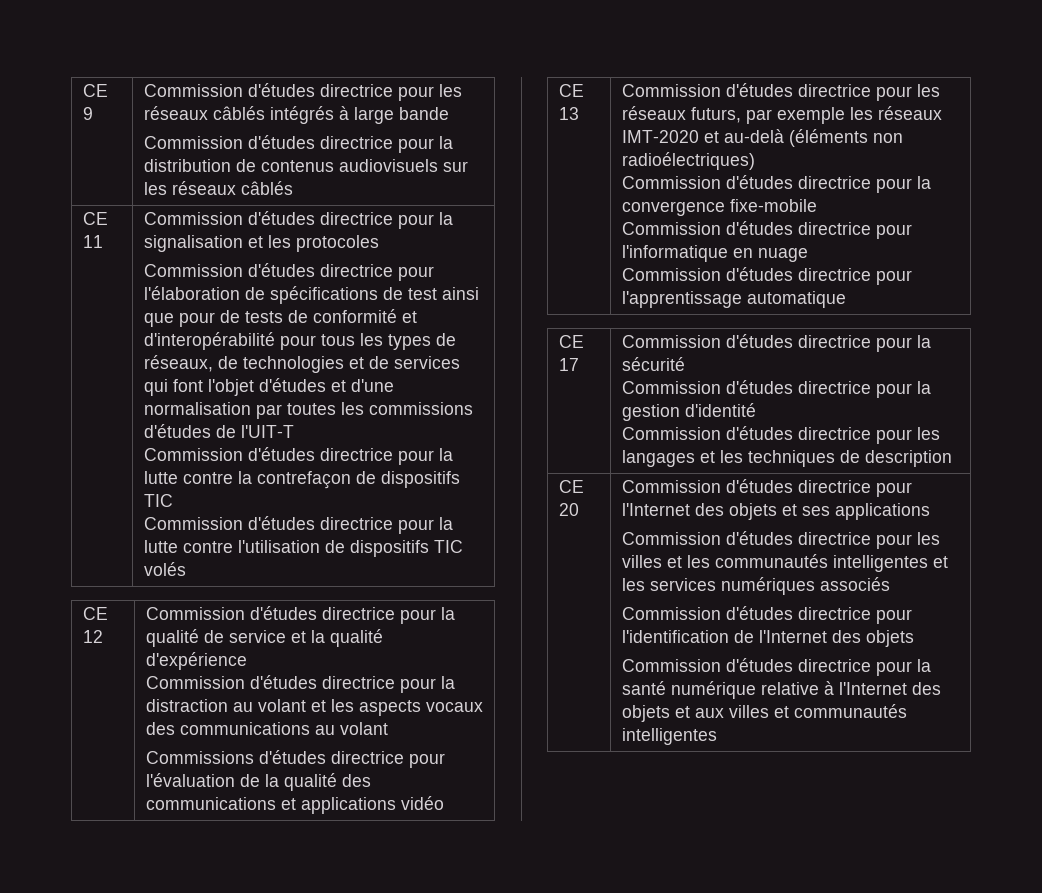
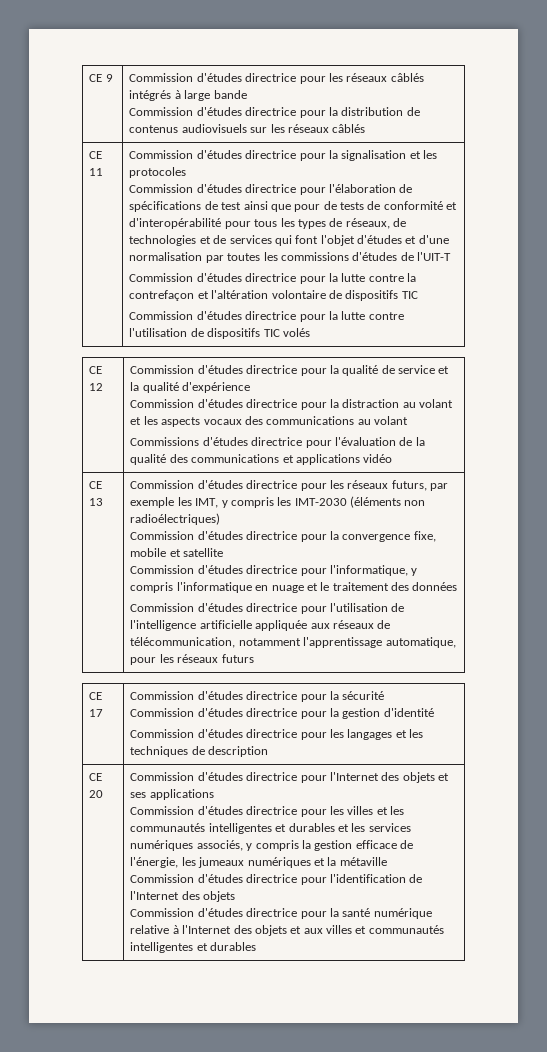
- Commission d'études directrice pour la lutte contre la contrefaçon de dispositifs TIC
+ Commission d'études directrice pour la lutte contre la contrefaçon et l'altération volontaire de dispositifs TIC
- Commission d'études directrice pour les réseaux futurs, par exemple les réseaux IMT-2020 et au-delà (éléments non radioélectriques)
+ Commission d'études directrice pour les réseaux futurs, par exemple les IMT, y compris les IMT-2030 (éléments non radioélectriques)
- Commission d'études directrice pour la convergence fixe-mobile
- Commission d'études directrice pour l'informatique en nuage
- Commission d'études directrice pour l'apprentissage automatique
+ Commission d'études directrice pour la convergence fixe, mobile et satellite
+ Commission d'études directrice pour l'informatique, y compris l'informatique en nuage et le traitement des données
+ Commission d'études directrice pour l'utilisation de l'intelligence artificielle appliquée aux réseaux de télécommunication, notamment l'apprentissage automatique, pour les réseaux futurs
- Commission d'études directrice pour les villes et les communautés intelligentes et les services numériques associés
+ Commission d'études directrice pour les villes et les communautés intelligentes et durables et les services numériques associés, y compris la gestion efficace de l'énergie, les jumeaux numériques et la métaville
- Commission d'études directrice pour la santé numérique relative à l'Internet des objets et aux villes et communautés intelligentes
+ Commission d'études directrice pour la santé numérique relative à l'Internet des objets et aux villes et communautés intelligentes et durables

